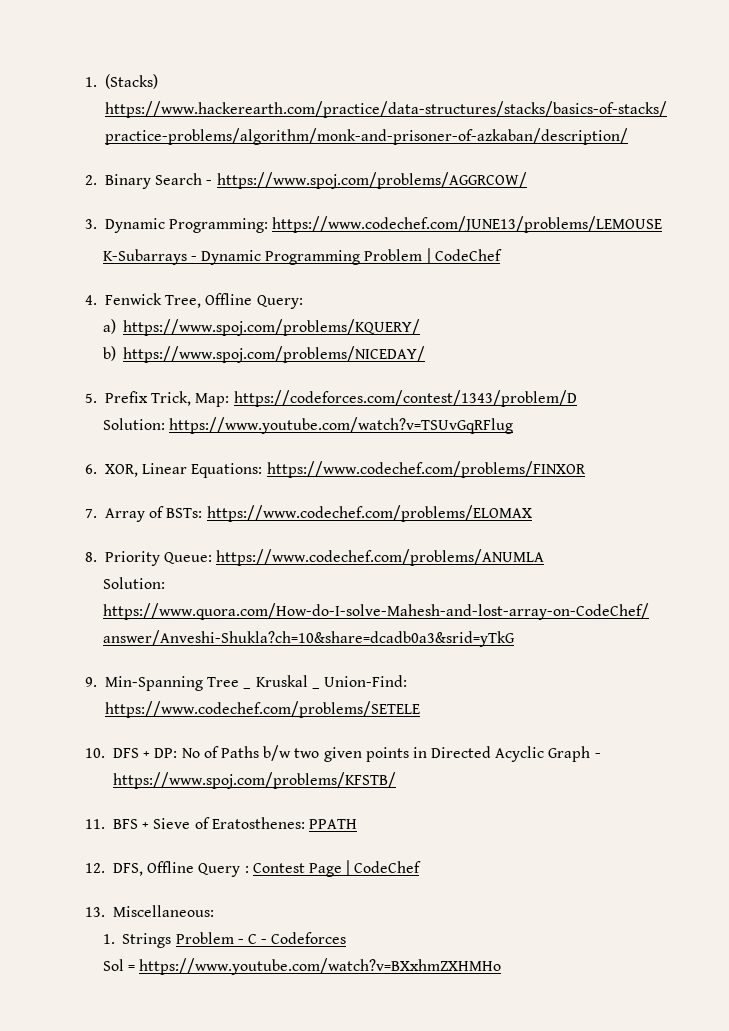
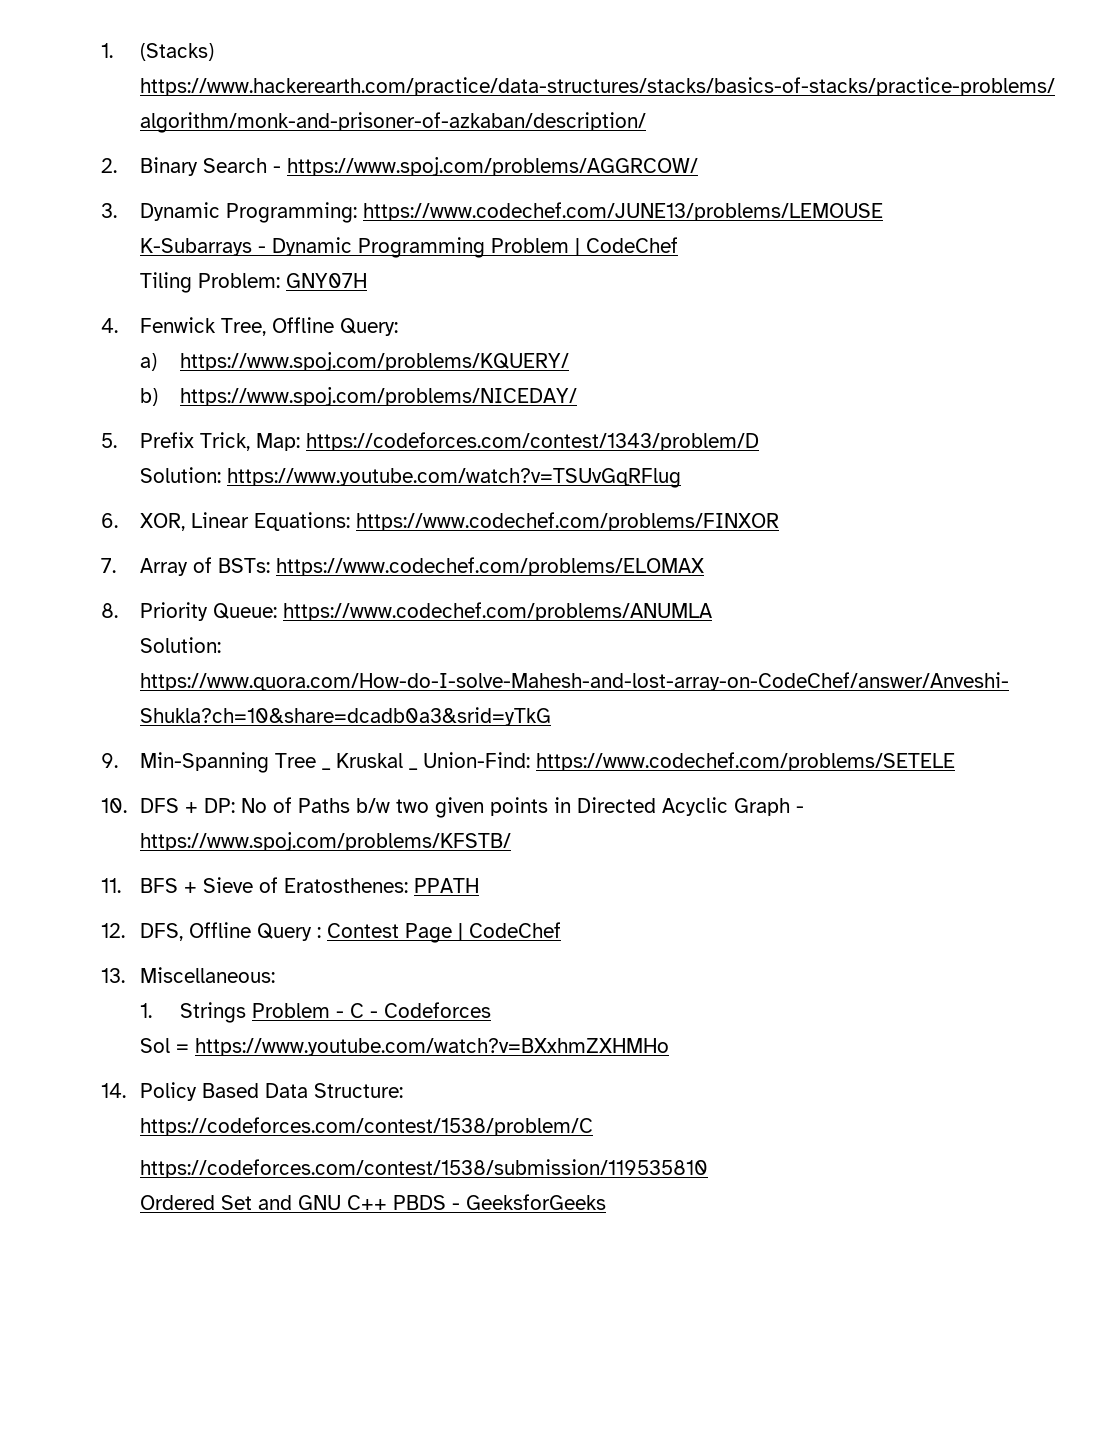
+ Tiling Problem: GNY07H
+ 14. Policy Based Data Structure:
+ https://codeforces.com/contest/1538/problem/C
+ https://codeforces.com/contest/1538/submission/119535810
+ Ordered Set and GNU C++ PBDS - GeeksforGeeks

